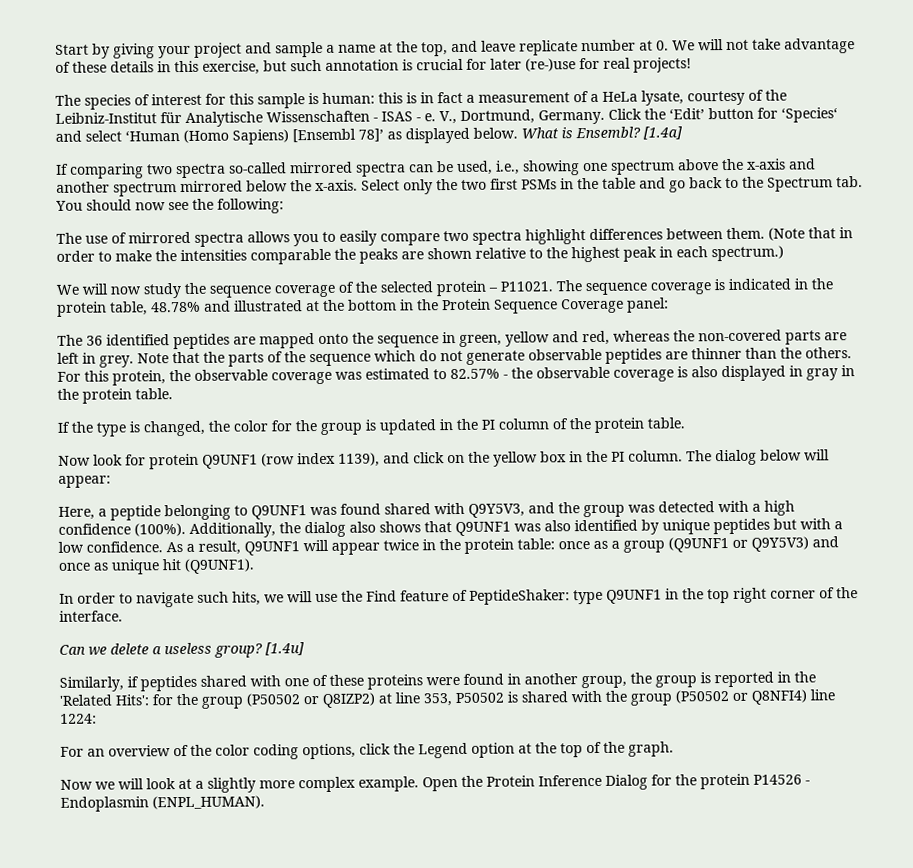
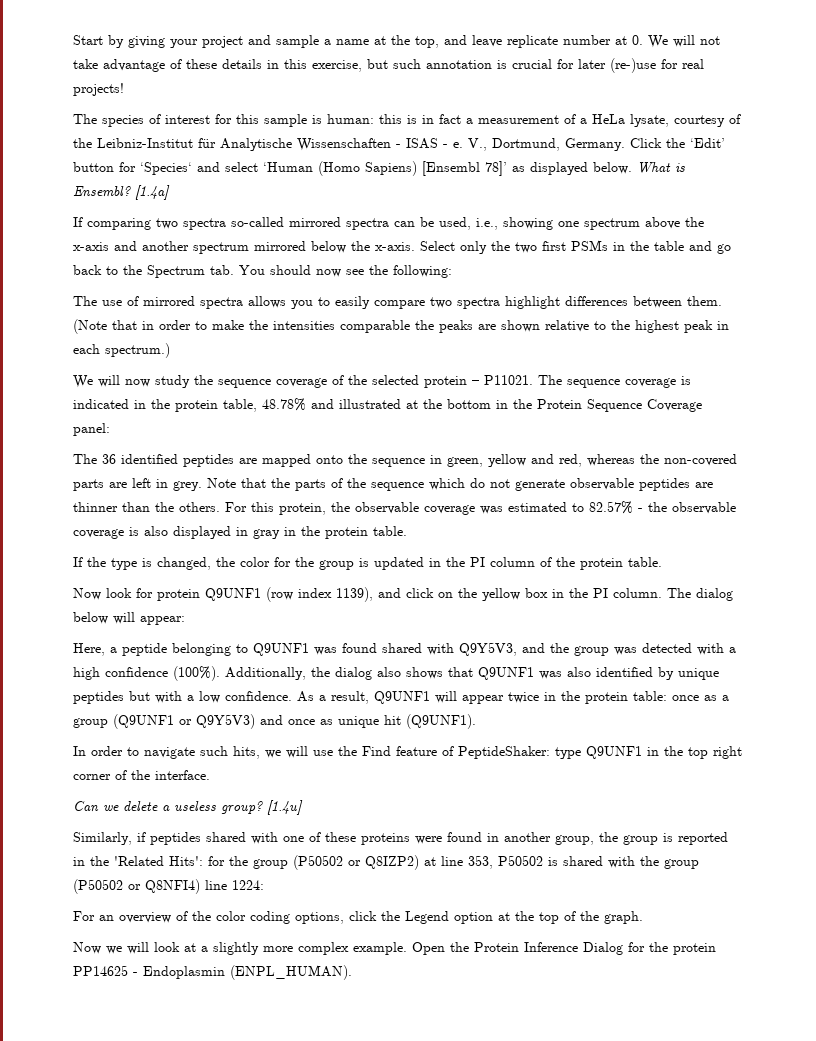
- Open the Protein Inference Dialog for the protein P14526 - Endoplasmin (ENPL_HUMAN).
+ Open the Protein Inference Dialog for the protein PP14625 - Endoplasmin (ENPL_HUMAN).

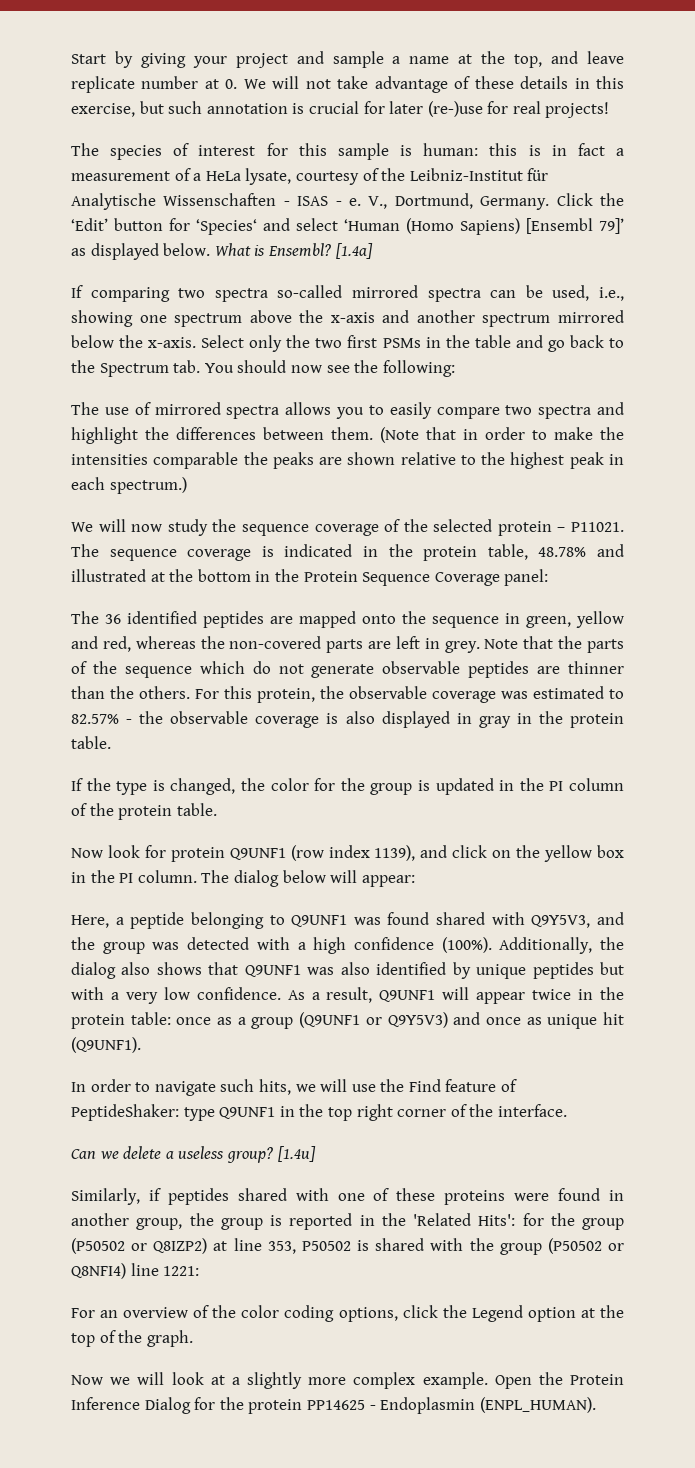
- Click the ‘Edit’ button for ‘Species‘ and select ‘Human (Homo Sapiens) [Ensembl 78]’ as displayed below.
+ Click the ‘Edit’ button for ‘Species‘ and select ‘Human (Homo Sapiens) [Ensembl 79]’ as displayed below.
- The use of mirrored spectra allows you to easily compare two spectra highlight differences between them.
+ The use of mirrored spectra allows you to easily compare two spectra and highlight the differences between them.
- Additionally, the dialog also shows that Q9UNF1 was also identified by unique peptides but with a low confidence.
+ Additionally, the dialog also shows that Q9UNF1 was also identified by unique peptides but with a very low confidence.
- Similarly, if peptides shared with one of these proteins were found in another group, the group is reported in the 'Related Hits': for the group (P50502 or Q8IZP2) at line 353, P50502 is shared with the group (P50502 or Q8NFI4) line 1224:
+ Similarly, if peptides shared with one of these proteins were found in another group, the group is reported in the 'Related Hits': for the group (P50502 or Q8IZP2) at line 353, P50502 is shared with the group (P50502 or Q8NFI4) line 1221:

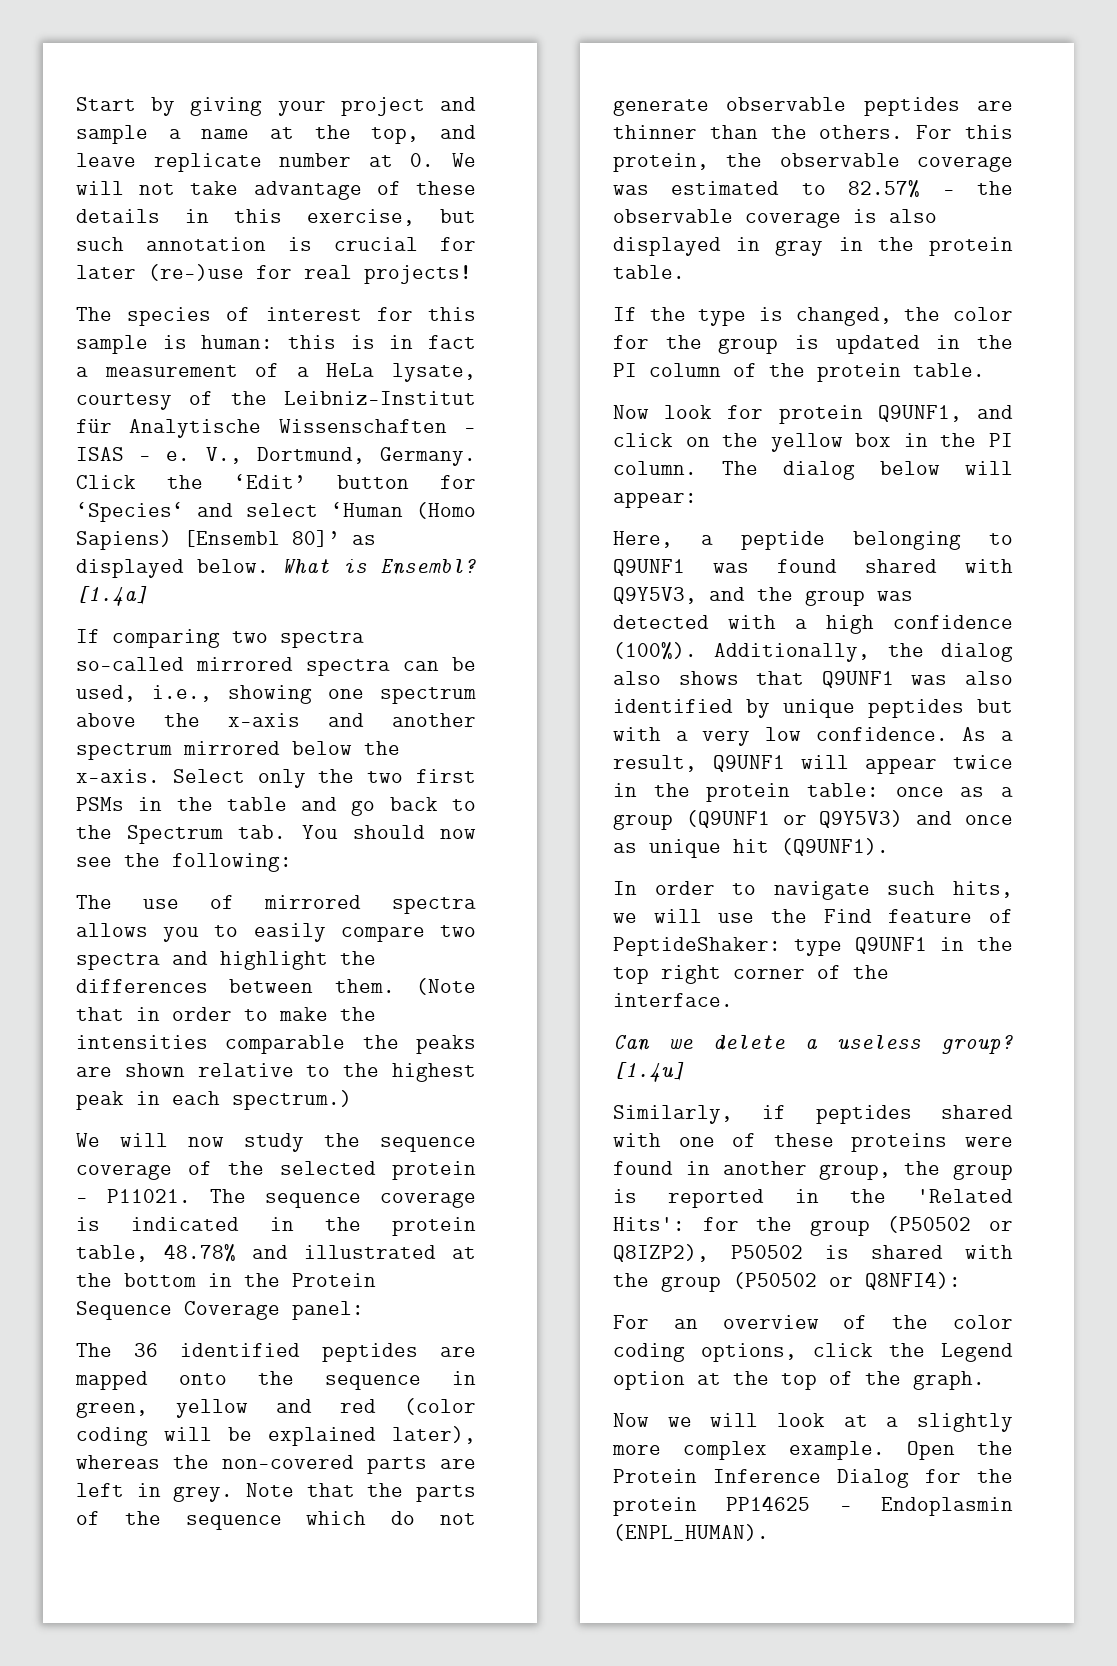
- Click the ‘Edit’ button for ‘Species‘ and select ‘Human (Homo Sapiens) [Ensembl 79]’ as displayed below.
+ Click the ‘Edit’ button for ‘Species‘ and select ‘Human (Homo Sapiens) [Ensembl 80]’ as displayed below.
- The 36 identified peptides are mapped onto the sequence in green, yellow and red, whereas the non-covered parts are left in grey.
+ The 36 identified peptides are mapped onto the sequence in green, yellow and red (color coding will be explained later), whereas the non-covered parts are left in grey.
- Now look for protein Q9UNF1 (row index 1139), and click on the yellow box in the PI column.
+ Now look for protein Q9UNF1, and click on the yellow box in the PI column.
- Similarly, if peptides shared with one of these proteins were found in another group, the group is reported in the 'Related Hits': for the group (P50502 or Q8IZP2) at line 353, P50502 is shared with the group (P50502 or Q8NFI4) line 1221:
+ Similarly, if peptides shared with one of these proteins were found in another group, the group is reported in the 'Related Hits': for the group (P50502 or Q8IZP2), P50502 is shared with the group (P50502 or Q8NFI4):

